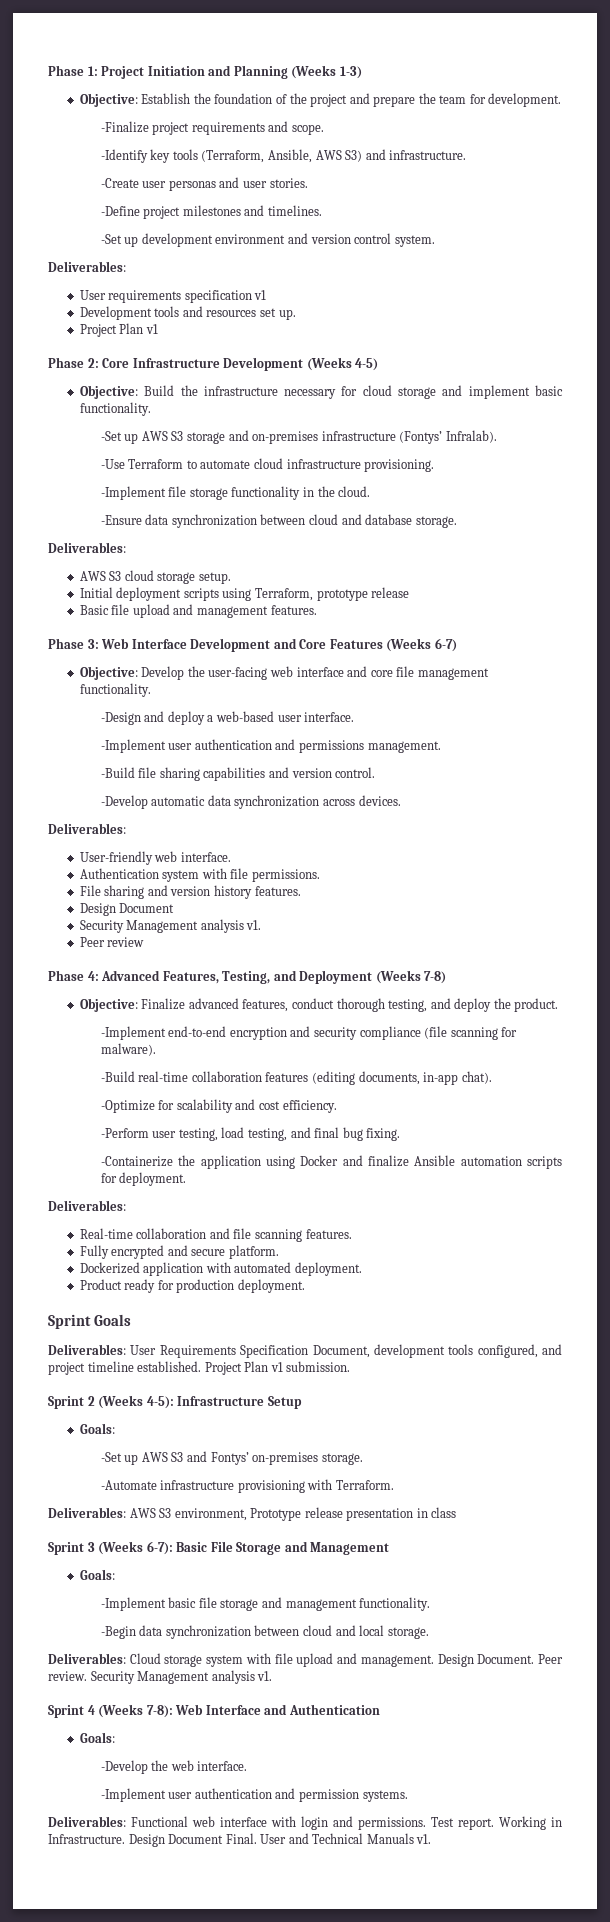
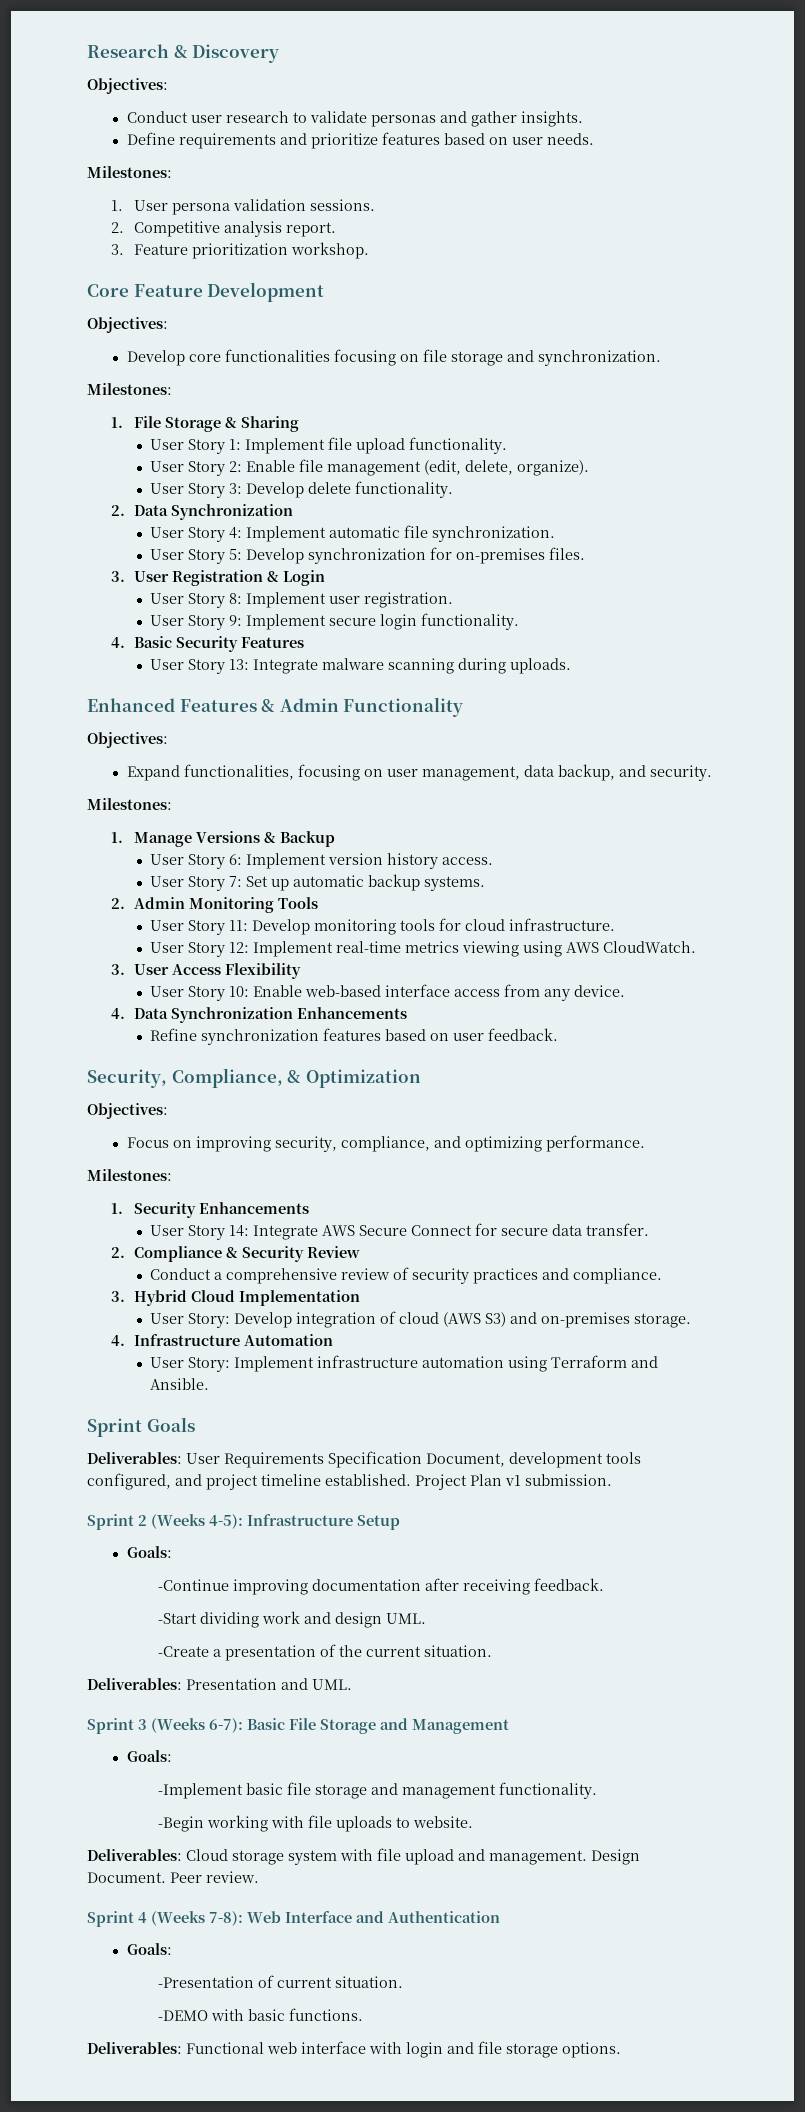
- Phase 1: Project Initiation and Planning (Weeks 1-3)
- Objective: Establish the foundation of the project and prepare the team for development.
- -Finalize project requirements and scope.
- -Identify key tools (Terraform, Ansible, AWS S3) and infrastructure.
- -Create user personas and user stories.
- -Define project milestones and timelines.
- -Set up development environment and version control system.
- Deliverables:
- User requirements specification v1
- Development tools and resources set up.
- Project Plan v1
- Phase 2: Core Infrastructure Development (Weeks 4-5)
- Objective: Build the infrastructure necessary for cloud storage and implement basic functionality.
- -Set up AWS S3 storage and on-premises infrastructure (Fontys’ Infralab).
- -Use Terraform to automate cloud infrastructure provisioning.
- -Implement file storage functionality in the cloud.
- -Ensure data synchronization between cloud and database storage.
- Deliverables:
- AWS S3 cloud storage setup.
- Initial deployment scripts using Terraform, prototype release
- Basic file upload and management features.
- Phase 3: Web Interface Development and Core Features (Weeks 6-7)
- Objective: Develop the user-facing web interface and core file management functionality.
- -Design and deploy a web-based user interface.
- -Implement user authentication and permissions management.
- -Build file sharing capabilities and version control.
- -Develop automatic data synchronization across devices.
- Deliverables:
- User-friendly web interface.
- Authentication system with file permissions.
- File sharing and version history features.
- Design Document
- Security Management analysis v1.
- Peer review
- Phase 4: Advanced Features, Testing, and Deployment (Weeks 7-8)
- Objective: Finalize advanced features, conduct thorough testing, and deploy the product.
- -Implement end-to-end encryption and security compliance (file scanning for malware).
- -Build real-time collaboration features (editing documents, in-app chat).
- -Optimize for scalability and cost efficiency.
- -Perform user testing, load testing, and final bug fixing.
- -Containerize the application using Docker and finalize Ansible automation scripts for deployment.
- Deliverables:
- Real-time collaboration and file scanning features.
- Fully encrypted and secure platform.
- Dockerized application with automated deployment.
- Product ready for production deployment.
+ Research & Discovery
+ Objectives:
+ Conduct user research to validate personas and gather insights.
+ Define requirements and prioritize features based on user needs.
+ Milestones:
+ 1. User persona validation sessions.
+ 2. Competitive analysis report.
+ 3. Feature prioritization workshop.
+ Core Feature Development
+ Objectives:
+ Develop core functionalities focusing on file storage and synchronization.
+ Milestones:
+ 1. File Storage & Sharing
+ User Story 1: Implement file upload functionality.
+ User Story 2: Enable file management (edit, delete, organize).
+ User Story 3: Develop delete functionality.
+ 2. Data Synchronization
+ User Story 4: Implement automatic file synchronization.
+ User Story 5: Develop synchronization for on-premises files.
+ 3. User Registration & Login
+ User Story 8: Implement user registration.
+ User Story 9: Implement secure login functionality.
+ 4. Basic Security Features
+ User Story 13: Integrate malware scanning during uploads.
+ Enhanced Features & Admin Functionality
+ Objectives:
+ Expand functionalities, focusing on user management, data backup, and security.
+ Milestones:
+ 1. Manage Versions & Backup
+ User Story 6: Implement version history access.
+ User Story 7: Set up automatic backup systems.
+ 2. Admin Monitoring Tools
+ User Story 11: Develop monitoring tools for cloud infrastructure.
+ User Story 12: Implement real-time metrics viewing using AWS CloudWatch.
+ 3. User Access Flexibility
+ User Story 10: Enable web-based interface access from any device.
+ 4. Data Synchronization Enhancements
+ Refine synchronization features based on user feedback.
+ Security, Compliance, & Optimization
+ Objectives:
+ Focus on improving security, compliance, and optimizing performance.
+ Milestones:
+ 1. Security Enhancements
+ User Story 14: Integrate AWS Secure Connect for secure data transfer.
+ 2. Compliance & Security Review
+ Conduct a comprehensive review of security practices and compliance.
+ 3. Hybrid Cloud Implementation
+ User Story: Develop integration of cloud (AWS S3) and on-premises storage.
+ 4. Infrastructure Automation
+ User Story: Implement infrastructure automation using Terraform and Ansible.
- -Set up AWS S3 and Fontys’ on-premises storage.
- -Automate infrastructure provisioning with Terraform.
- Deliverables: AWS S3 environment, Prototype release presentation in class
+ -Continue improving documentation after receiving feedback.
+ -Start dividing work and design UML.
+ -Create a presentation of the current situation.
+ Deliverables: Presentation and UML.
- -Begin data synchronization between cloud and local storage.
+ -Begin working with file uploads to website.
- Peer review. Security Management analysis v1.
+ Peer review.
- -Develop the web interface.
- -Implement user authentication and permission systems.
+ -Presentation of current situation.
+ -DEMO with basic functions.
- Deliverables: Functional web interface with login and permissions. Test report. Working in Infrastructure. Design Document Final. User and Technical Manuals v1.
+ Deliverables: Functional web interface with login and file storage options.

